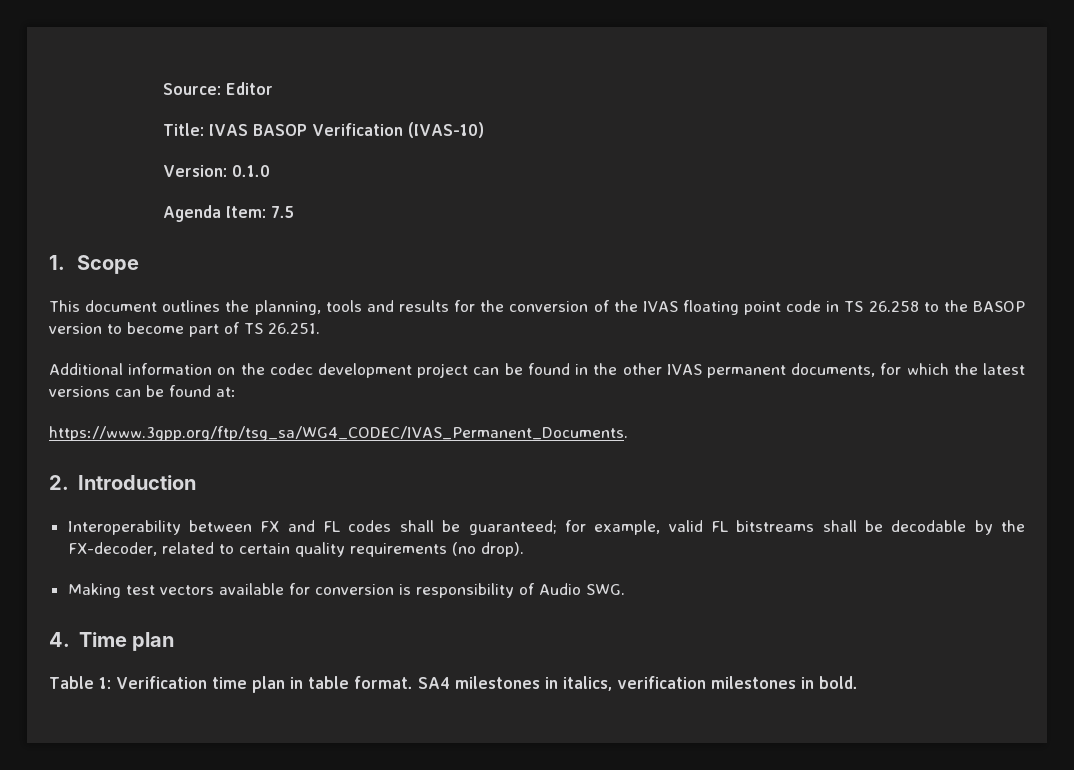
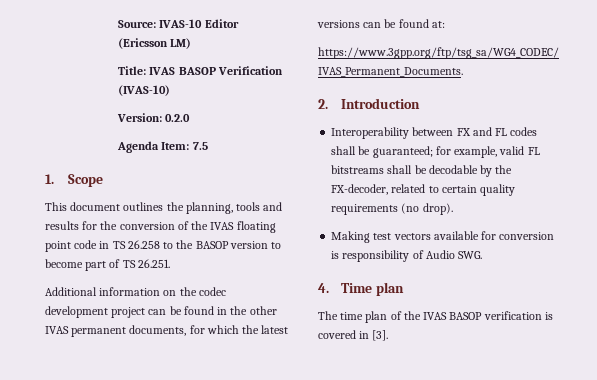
- Source: Editor
+ Source: IVAS-10 Editor (Ericsson LM)
- Version: 0.1.0
+ Version: 0.2.0
- Table 1: Verification time plan in table format. SA4 milestones in italics, verification milestones in bold.
+ The time plan of the IVAS BASOP verification is covered in [3].

